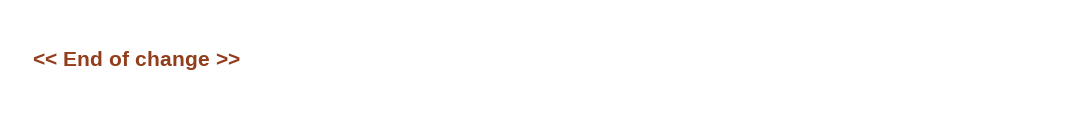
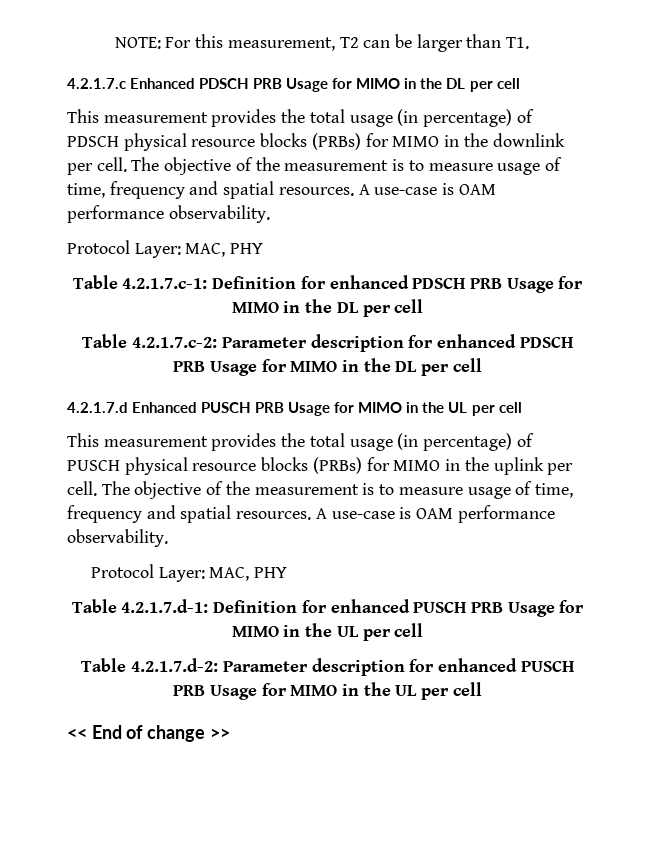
+ NOTE: For this measurement, T2 can be larger than T1.
+ 4.2.1.7.c Enhanced PDSCH PRB Usage for MIMO in the DL per cell
+ This measurement provides the total usage (in percentage) of PDSCH physical resource blocks (PRBs) for MIMO in the downlink per cell. The objective of the measurement is to measure usage of time, frequency and spatial resources. A use-case is OAM performance observability.
+ Protocol Layer: MAC, PHY
+ Table 4.2.1.7.c-1: Definition for enhanced PDSCH PRB Usage for MIMO in the DL per cell
+ Table 4.2.1.7.c-2: Parameter description for enhanced PDSCH PRB Usage for MIMO in the DL per cell
+ 4.2.1.7.d Enhanced PUSCH PRB Usage for MIMO in the UL per cell
+ This measurement provides the total usage (in percentage) of PUSCH physical resource blocks (PRBs) for MIMO in the uplink per cell. The objective of the measurement is to measure usage of time, frequency and spatial resources. A use-case is OAM performance observability.
+ Protocol Layer: MAC, PHY
+ Table 4.2.1.7.d-1: Definition for enhanced PUSCH PRB Usage for MIMO in the UL per cell
+ Table 4.2.1.7.d-2: Parameter description for enhanced PUSCH PRB Usage for MIMO in the UL per cell

